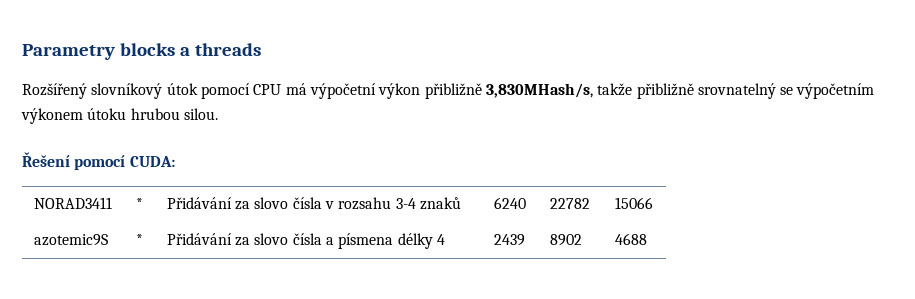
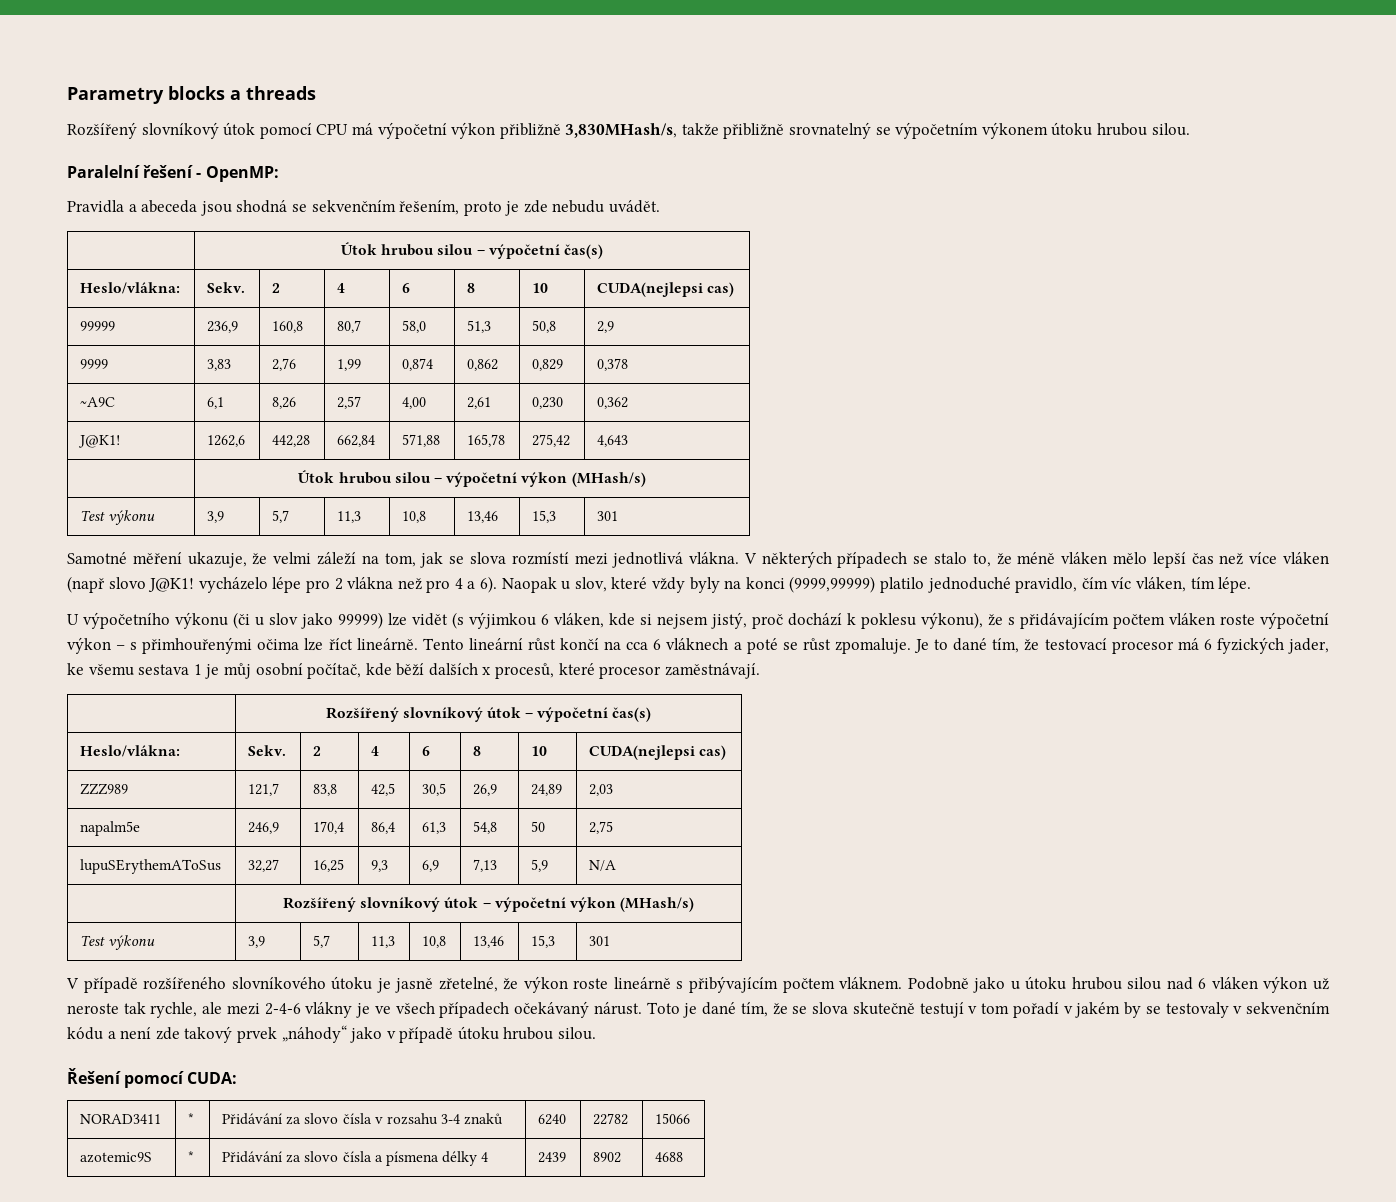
+ Paralelní řešení - OpenMP:
+ Pravidla a abeceda jsou shodná se sekvenčním řešením, proto je zde nebudu uvádět.
+ | Útok hrubou silou – výpočetní čas(s)
+ Heslo/vlákna: | Sekv. | 2 | 4 | 6 | 8 | 10 | CUDA(nejlepsi cas)
+ 99999 | 236,9 | 160,8 | 80,7 | 58,0 | 51,3 | 50,8 | 2,9
+ 9999 | 3,83 | 2,76 | 1,99 | 0,874 | 0,862 | 0,829 | 0,378
+ ~A9C | 6,1 | 8,26 | 2,57 | 4,00 | 2,61 | 0,230 | 0,362
+ J@K1! | 1262,6 | 442,28 | 662,84 | 571,88 | 165,78 | 275,42 | 4,643
+ | Útok hrubou silou – výpočetní výkon (MHash/s)
+ Test výkonu | 3,9 | 5,7 | 11,3 | 10,8 | 13,46 | 15,3 | 301
+ Samotné měření ukazuje, že velmi záleží na tom, jak se slova rozmístí mezi jednotlivá vlákna. V některých případech se stalo to, že méně vláken mělo lepší čas než více vláken (např slovo J@K1! vycházelo lépe pro 2 vlákna než pro 4 a 6). Naopak u slov, které vždy byly na konci (9999,99999) platilo jednoduché pravidlo, čím víc vláken, tím lépe.
+ U výpočetního výkonu (či u slov jako 99999) lze vidět (s výjimkou 6 vláken, kde si nejsem jistý, proč dochází k poklesu výkonu), že s přidávajícím počtem vláken roste výpočetní výkon – s přimhouřenými očima lze říct lineárně. Tento lineární růst končí na cca 6 vláknech a poté se růst zpomaluje. Je to dané tím, že testovací procesor má 6 fyzických jader, ke všemu sestava 1 je můj osobní počítač, kde běží dalších x procesů, které procesor zaměstnávají.
+ | Rozšířený slovníkový útok – výpočetní čas(s)
+ Heslo/vlákna: | Sekv. | 2 | 4 | 6 | 8 | 10 | CUDA(nejlepsi cas)
+ ZZZ989 | 121,7 | 83,8 | 42,5 | 30,5 | 26,9 | 24,89 | 2,03
+ napalm5e | 246,9 | 170,4 | 86,4 | 61,3 | 54,8 | 50 | 2,75
+ lupuSErythemAToSus | 32,27 | 16,25 | 9,3 | 6,9 | 7,13 | 5,9 | N/A
+ | Rozšířený slovníkový útok – výpočetní výkon (MHash/s)
+ Test výkonu | 3,9 | 5,7 | 11,3 | 10,8 | 13,46 | 15,3 | 301
+ V případě rozšířeného slovníkového útoku je jasně zřetelné, že výkon roste lineárně s přibývajícím počtem vláknem. Podobně jako u útoku hrubou silou nad 6 vláken výkon už neroste tak rychle, ale mezi 2-4-6 vlákny je ve všech případech očekávaný nárust. Toto je dané tím, že se slova skutečně testují v tom pořadí v jakém by se testovaly v sekvenčním kódu a není zde takový prvek „náhody“ jako v případě útoku hrubou silou.

